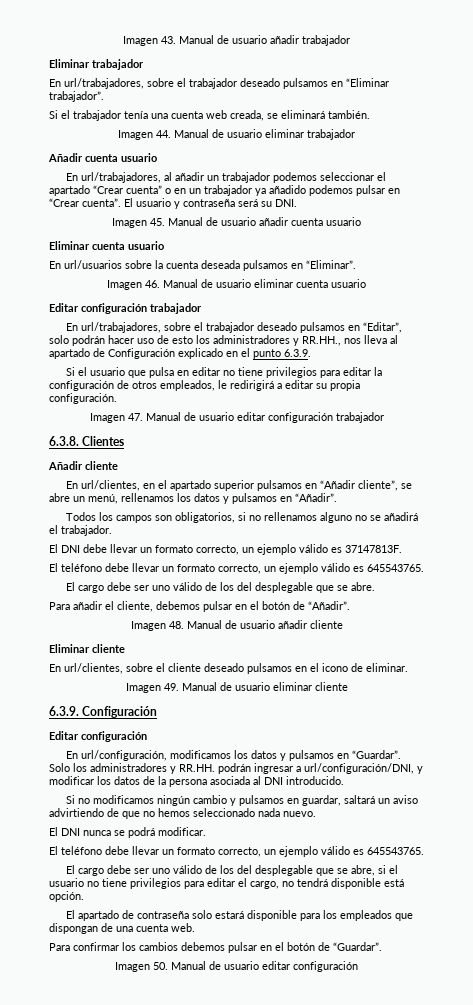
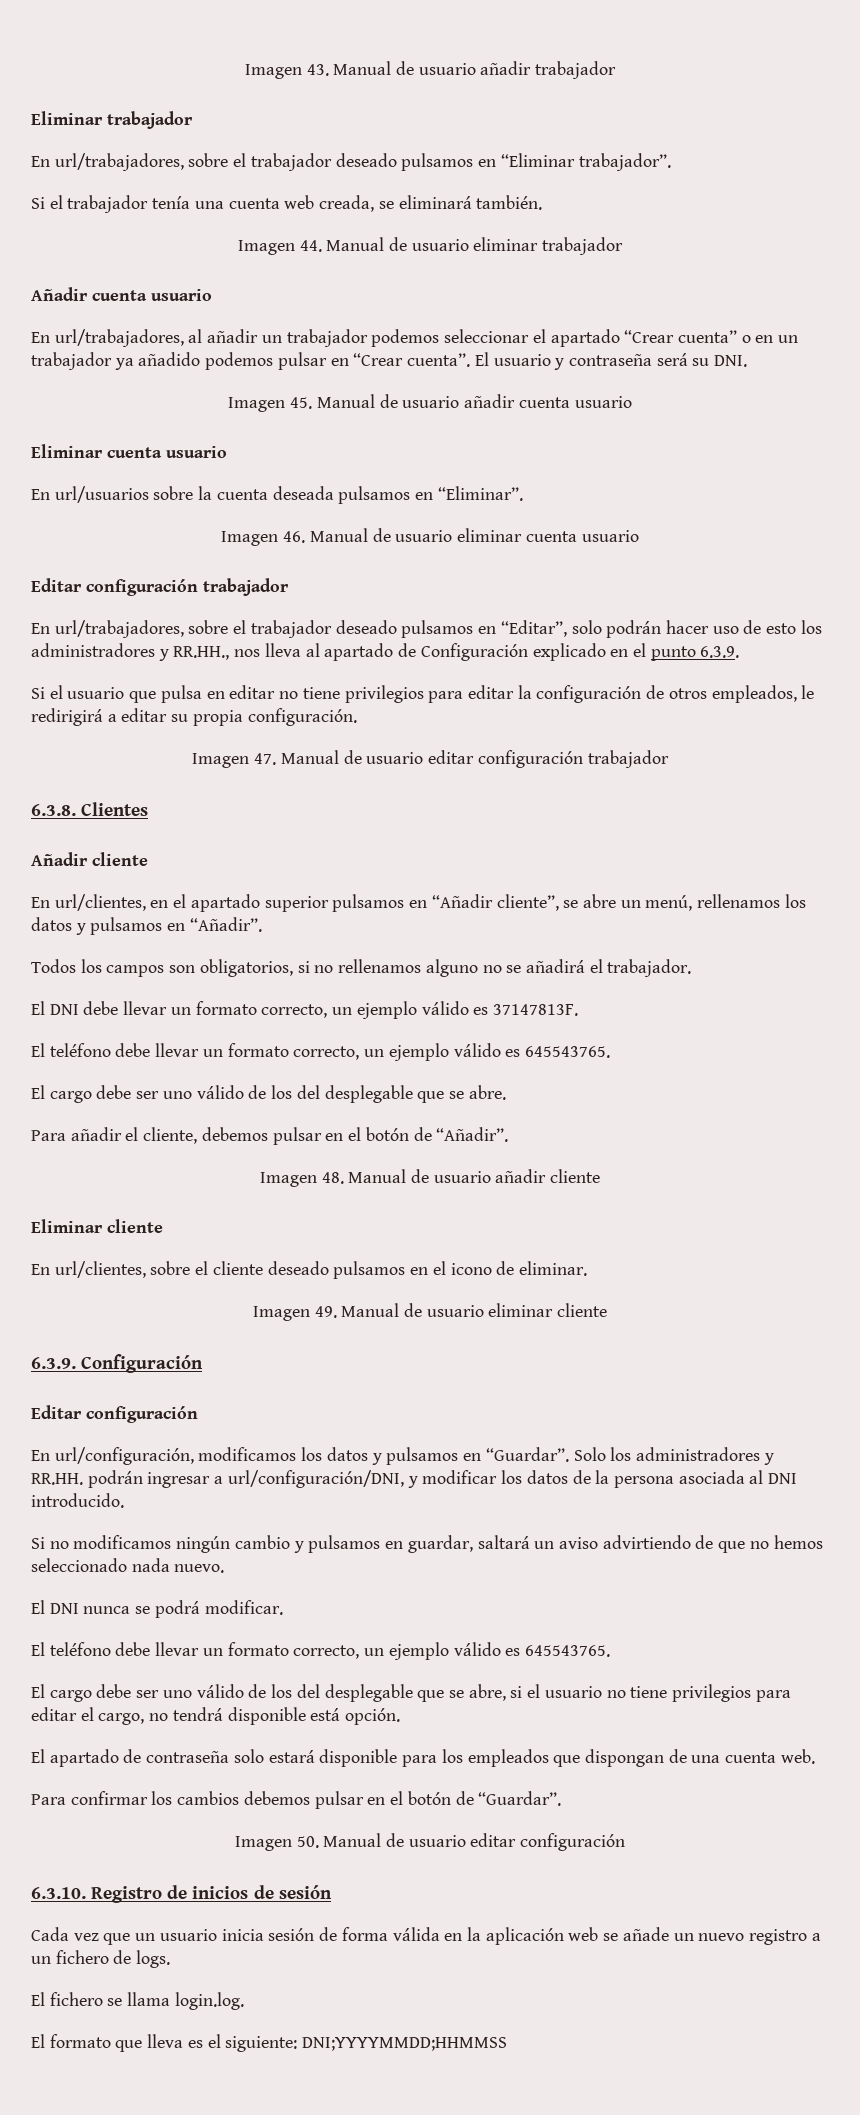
+ 6.3.10. Registro de inicios de sesión
+ Cada vez que un usuario inicia sesión de forma válida en la aplicación web se añade un nuevo registro a un fichero de logs.
+ El fichero se llama login.log.
+ El formato que lleva es el siguiente: DNI;YYYYMMDD;HHMMSS

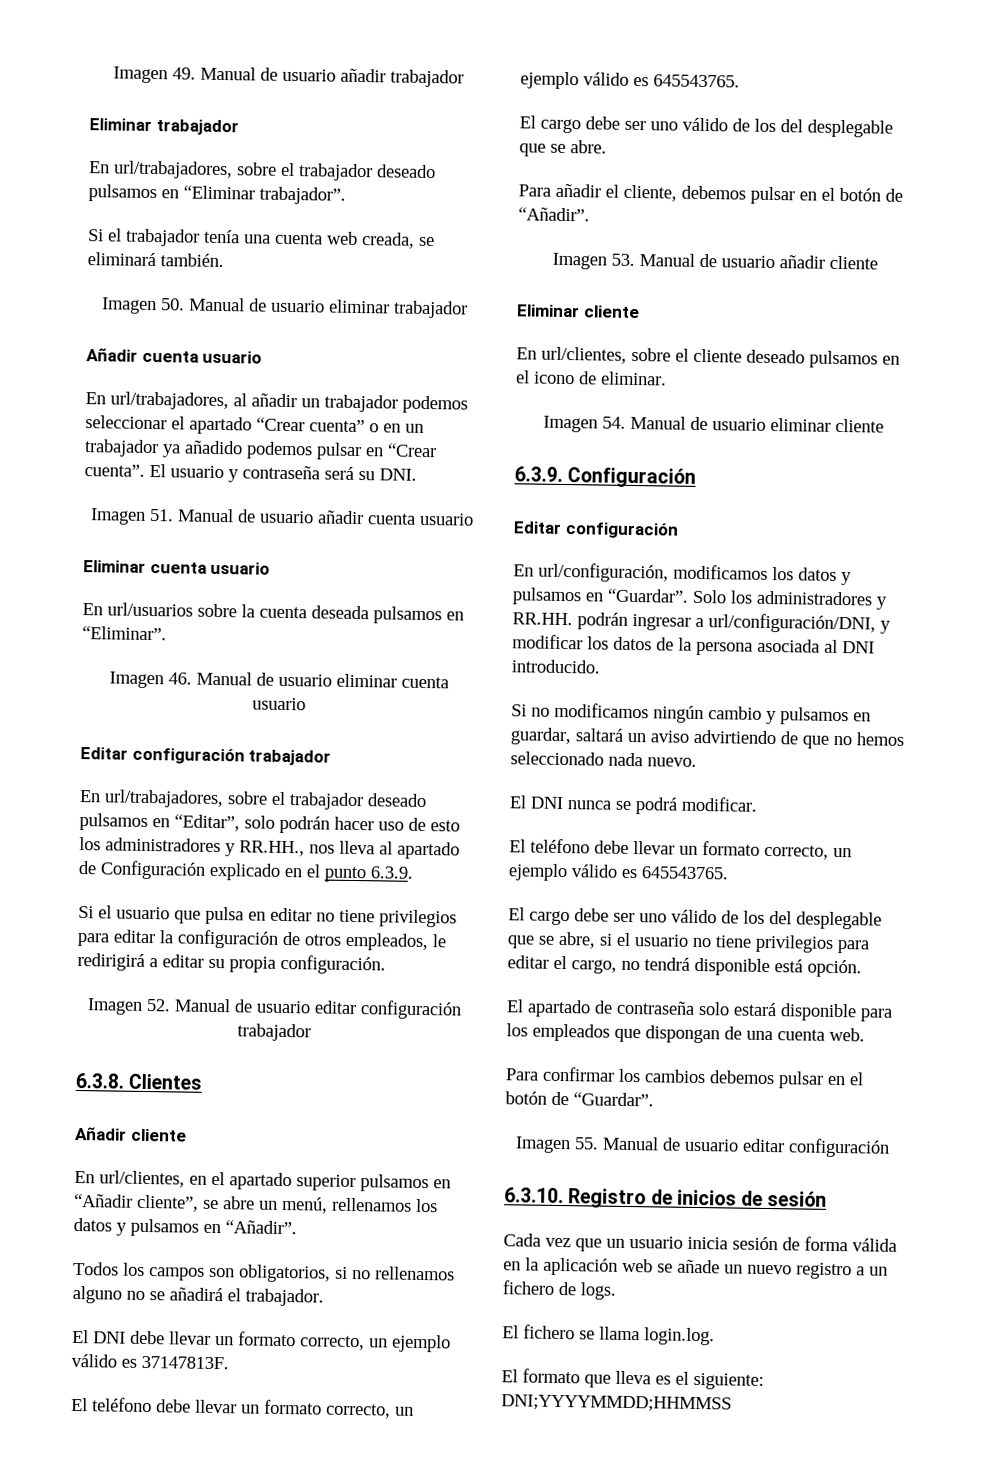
- Imagen 43. Manual de usuario añadir trabajador
+ Imagen 49. Manual de usuario añadir trabajador
- Imagen 44. Manual de usuario eliminar trabajador
+ Imagen 50. Manual de usuario eliminar trabajador
- Imagen 45. Manual de usuario añadir cuenta usuario
+ Imagen 51. Manual de usuario añadir cuenta usuario
- Imagen 47. Manual de usuario editar configuración trabajador
+ Imagen 52. Manual de usuario editar configuración trabajador
- Imagen 48. Manual de usuario añadir cliente
+ Imagen 53. Manual de usuario añadir cliente
- Imagen 49. Manual de usuario eliminar cliente
+ Imagen 54. Manual de usuario eliminar cliente
- Imagen 50. Manual de usuario editar configuración
+ Imagen 55. Manual de usuario editar configuración

